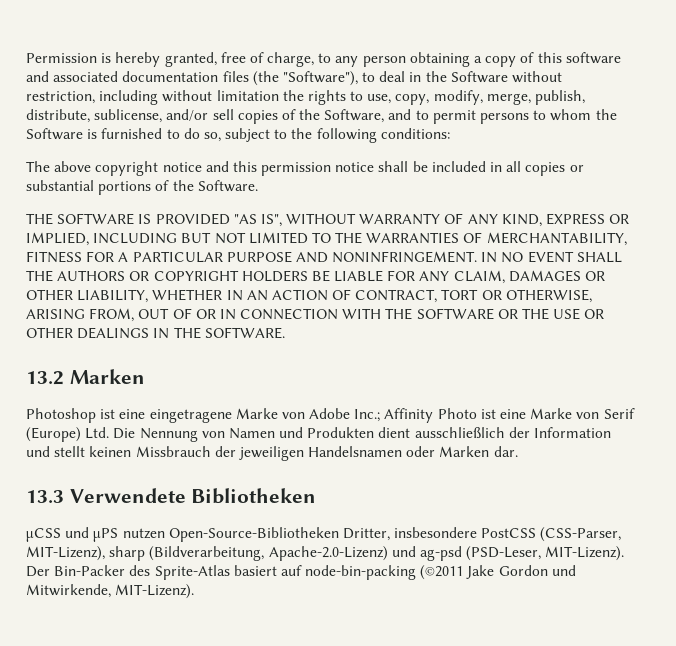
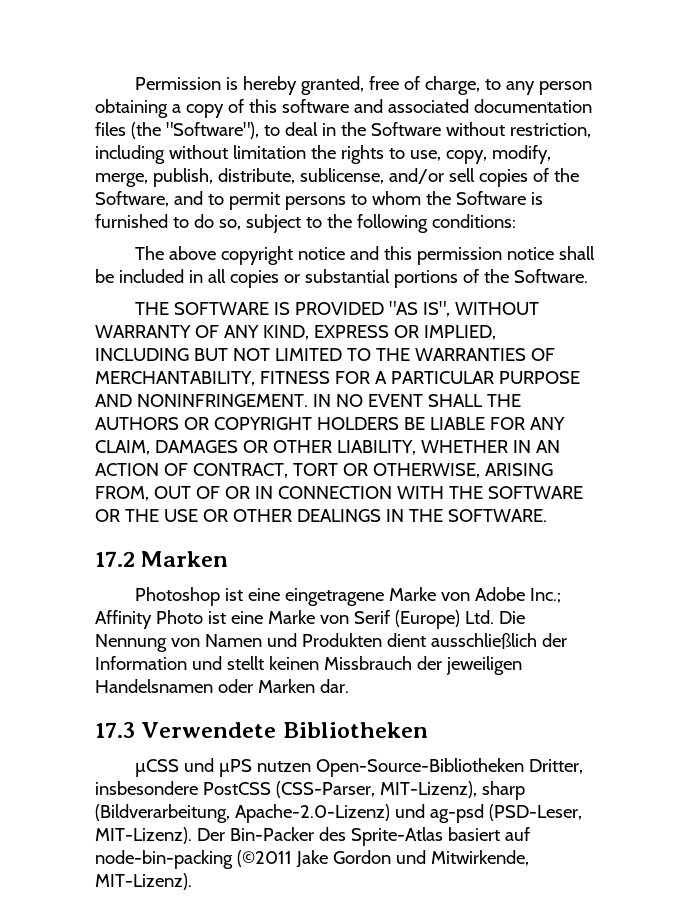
- 13.2 Marken
+ 17.2 Marken
- 13.3 Verwendete Bibliotheken
+ 17.3 Verwendete Bibliotheken

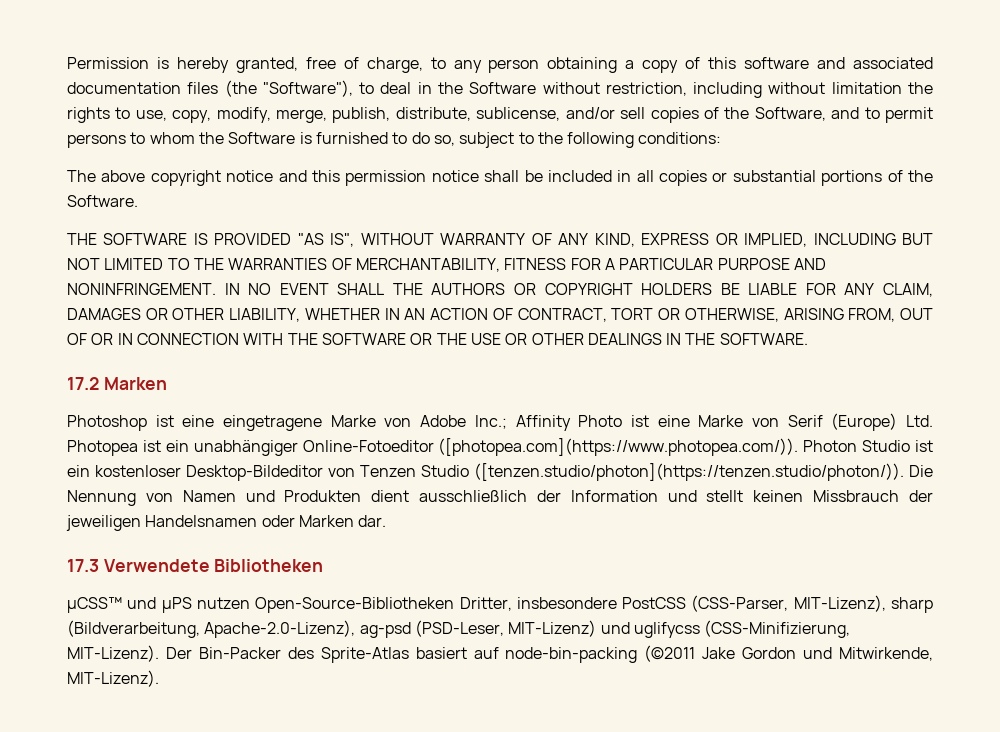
- Photoshop ist eine eingetragene Marke von Adobe Inc.; Affinity Photo ist eine Marke von Serif (Europe) Ltd. Die Nennung von Namen und Produkten dient ausschließlich der Information und stellt keinen Missbrauch der jeweiligen Handelsnamen oder Marken dar.
+ Photoshop ist eine eingetragene Marke von Adobe Inc.; Affinity Photo ist eine Marke von Serif (Europe) Ltd. Photopea ist ein unabhängiger Online-Fotoeditor ([photopea.com](https://www.photopea.com/)). Photon Studio ist ein kostenloser Desktop-Bildeditor von Tenzen Studio ([tenzen.studio/photon](https://tenzen.studio/photon/)). Die Nennung von Namen und Produkten dient ausschließlich der Information und stellt keinen Missbrauch der jeweiligen Handelsnamen oder Marken dar.
- µCSS und µPS nutzen Open-Source-Bibliotheken Dritter, insbesondere PostCSS (CSS-Parser, MIT-Lizenz), sharp (Bildverarbeitung, Apache-2.0-Lizenz) und ag-psd (PSD-Leser, MIT-Lizenz).
+ µCSS™ und µPS nutzen Open-Source-Bibliotheken Dritter, insbesondere PostCSS (CSS-Parser, MIT-Lizenz), sharp (Bildverarbeitung, Apache-2.0-Lizenz), ag-psd (PSD-Leser, MIT-Lizenz) und uglifycss (CSS-Minifizierung, MIT-Lizenz).

